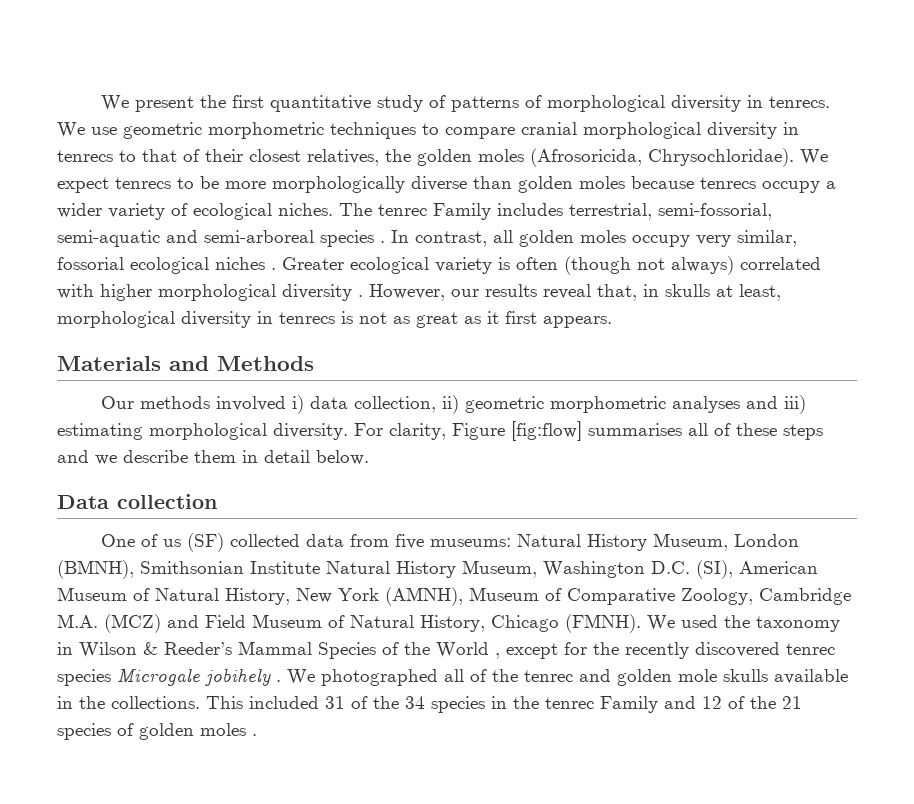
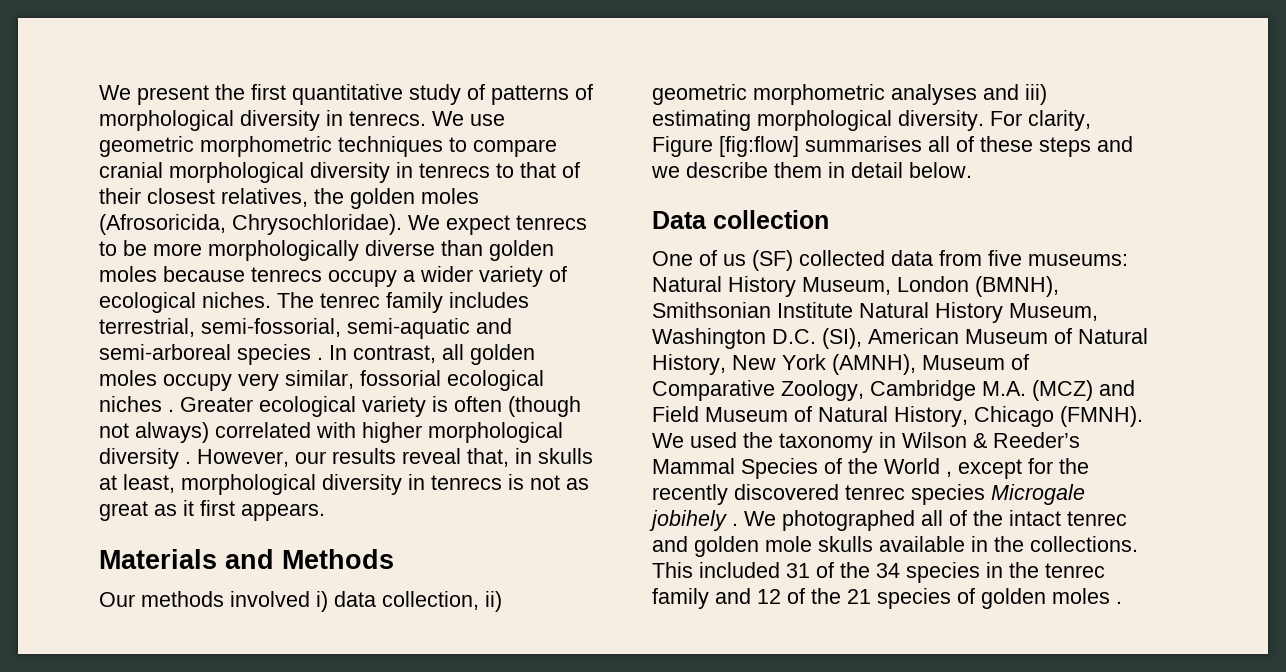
- The tenrec Family includes terrestrial, semi-fossorial, semi-aquatic and semi-arboreal species .
+ The tenrec family includes terrestrial, semi-fossorial, semi-aquatic and semi-arboreal species .
- We photographed all of the tenrec and golden mole skulls available in the collections.
+ We photographed all of the intact tenrec and golden mole skulls available in the collections.
- This included 31 of the 34 species in the tenrec Family and 12 of the 21 species of golden moles .
+ This included 31 of the 34 species in the tenrec family and 12 of the 21 species of golden moles .

